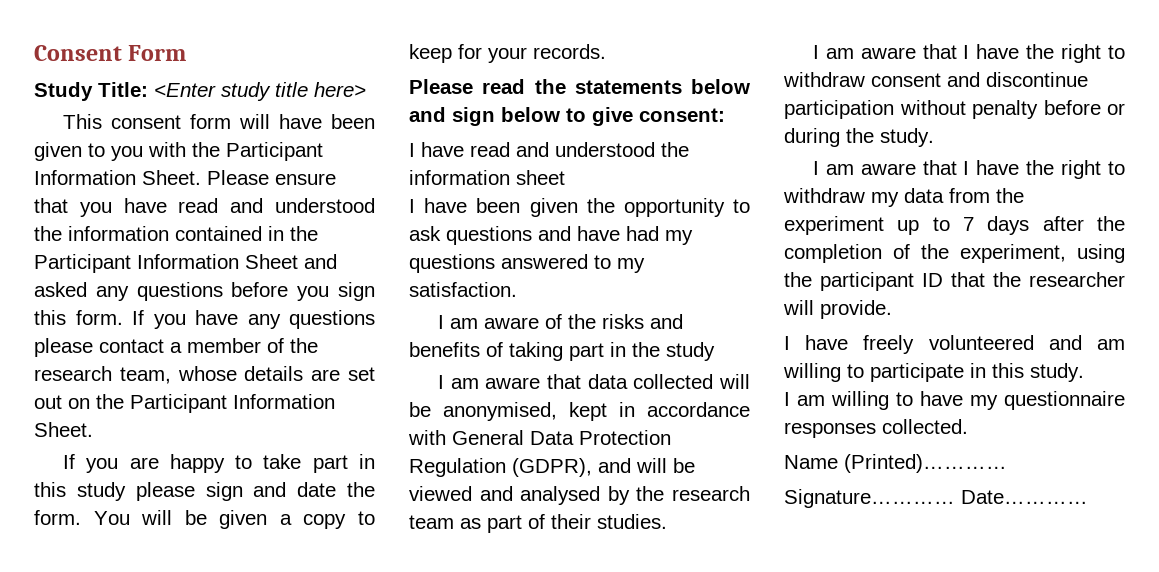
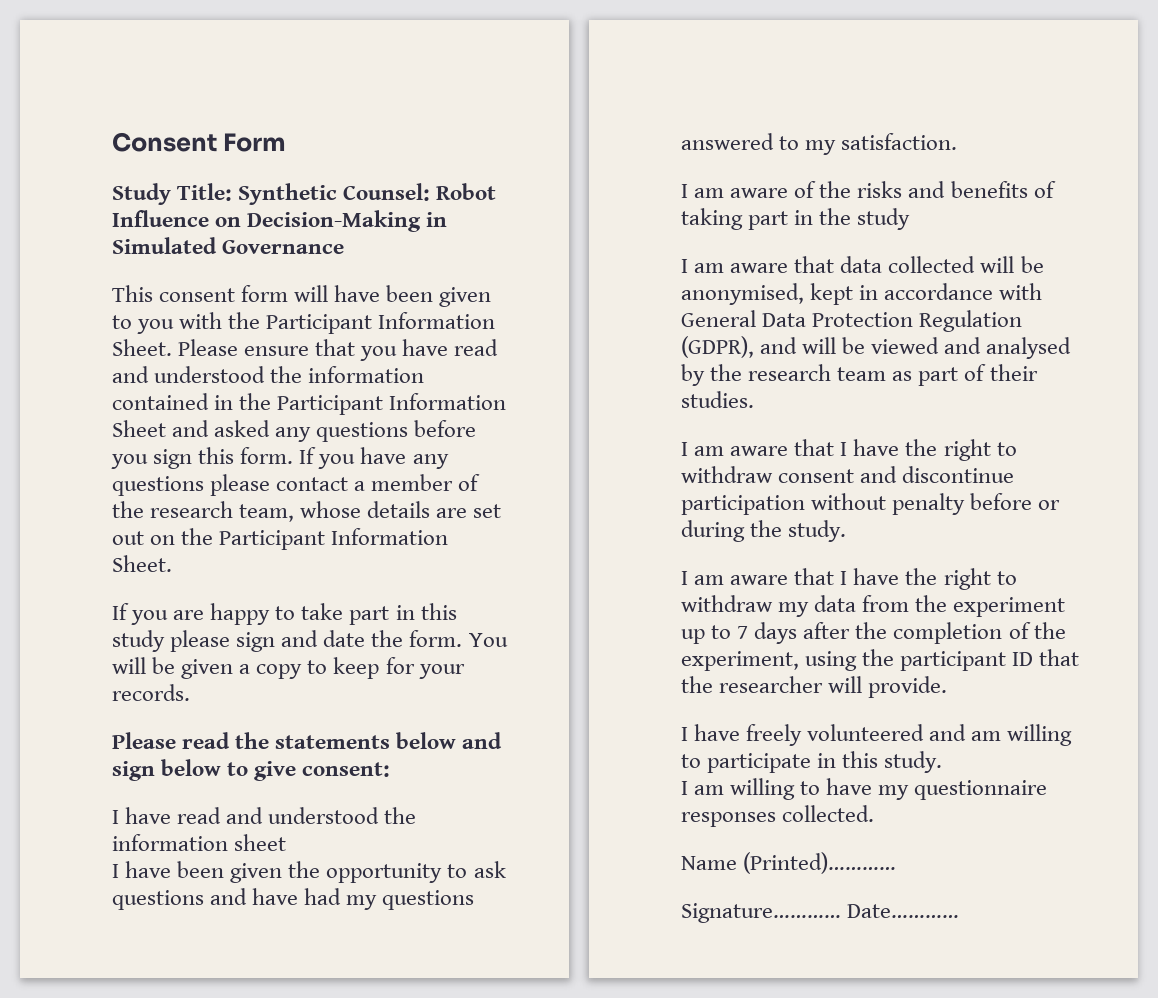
- Study Title: <Enter study title here>
+ Study Title: Synthetic Counsel: Robot Influence on Decision-Making in Simulated Governance

